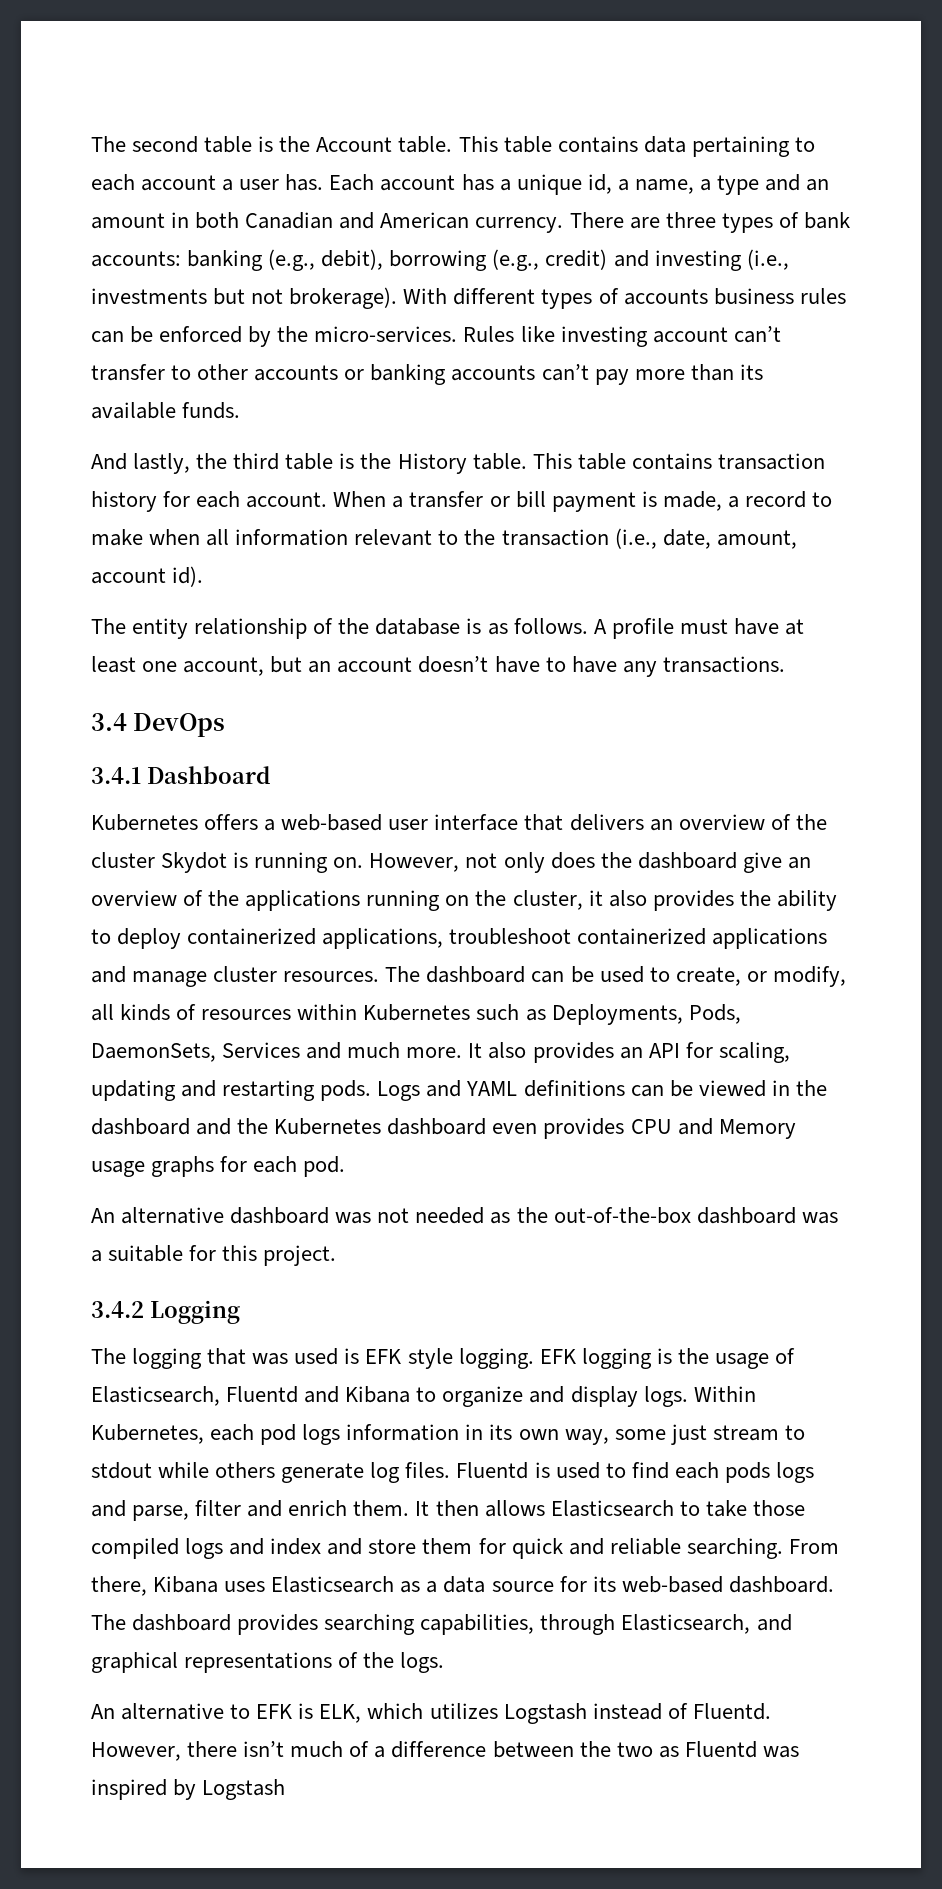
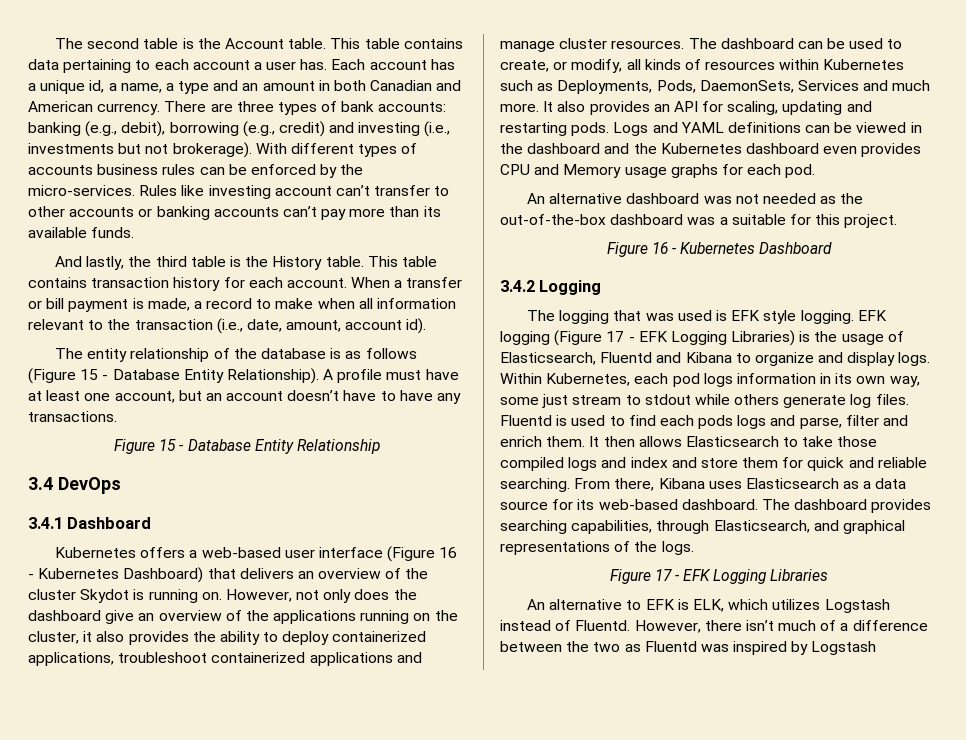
- The entity relationship of the database is as follows.
+ The entity relationship of the database is as follows (Figure 15 - Database Entity Relationship).
+ Figure 15 - Database Entity Relationship
- Kubernetes offers a web-based user interface that delivers an overview of the cluster Skydot is running on.
+ Kubernetes offers a web-based user interface (Figure 16 - Kubernetes Dashboard) that delivers an overview of the cluster Skydot is running on.
+ Figure 16 - Kubernetes Dashboard
- EFK logging is the usage of Elasticsearch, Fluentd and Kibana to organize and display logs.
+ EFK logging (Figure 17 - EFK Logging Libraries) is the usage of Elasticsearch, Fluentd and Kibana to organize and display logs.
+ Figure 17 - EFK Logging Libraries

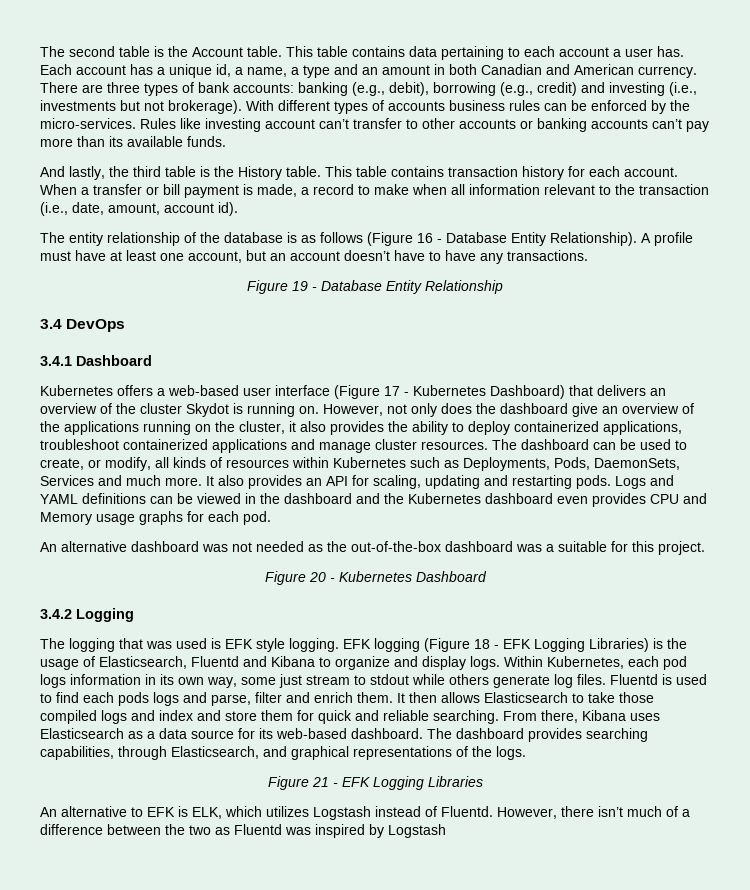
- The entity relationship of the database is as follows (Figure 15 - Database Entity Relationship).
+ The entity relationship of the database is as follows (Figure 16 - Database Entity Relationship).
- Figure 15 - Database Entity Relationship
+ Figure 19 - Database Entity Relationship
- Kubernetes offers a web-based user interface (Figure 16 - Kubernetes Dashboard) that delivers an overview of the cluster Skydot is running on.
+ Kubernetes offers a web-based user interface (Figure 17 - Kubernetes Dashboard) that delivers an overview of the cluster Skydot is running on.
- Figure 16 - Kubernetes Dashboard
+ Figure 20 - Kubernetes Dashboard
- EFK logging (Figure 17 - EFK Logging Libraries) is the usage of Elasticsearch, Fluentd and Kibana to organize and display logs.
+ EFK logging (Figure 18 - EFK Logging Libraries) is the usage of Elasticsearch, Fluentd and Kibana to organize and display logs.
- Figure 17 - EFK Logging Libraries
+ Figure 21 - EFK Logging Libraries

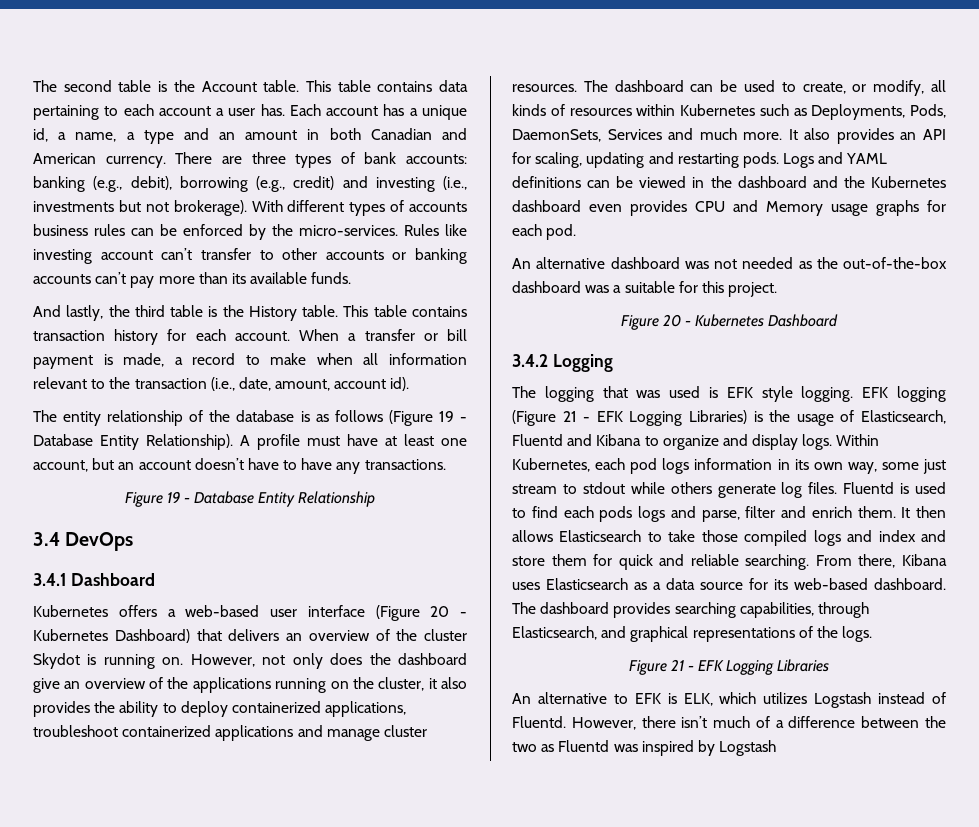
- The entity relationship of the database is as follows (Figure 16 - Database Entity Relationship).
+ The entity relationship of the database is as follows (Figure 19 - Database Entity Relationship).
- Kubernetes offers a web-based user interface (Figure 17 - Kubernetes Dashboard) that delivers an overview of the cluster Skydot is running on.
+ Kubernetes offers a web-based user interface (Figure 20 - Kubernetes Dashboard) that delivers an overview of the cluster Skydot is running on.
- EFK logging (Figure 18 - EFK Logging Libraries) is the usage of Elasticsearch, Fluentd and Kibana to organize and display logs.
+ EFK logging (Figure 21 - EFK Logging Libraries) is the usage of Elasticsearch, Fluentd and Kibana to organize and display logs.

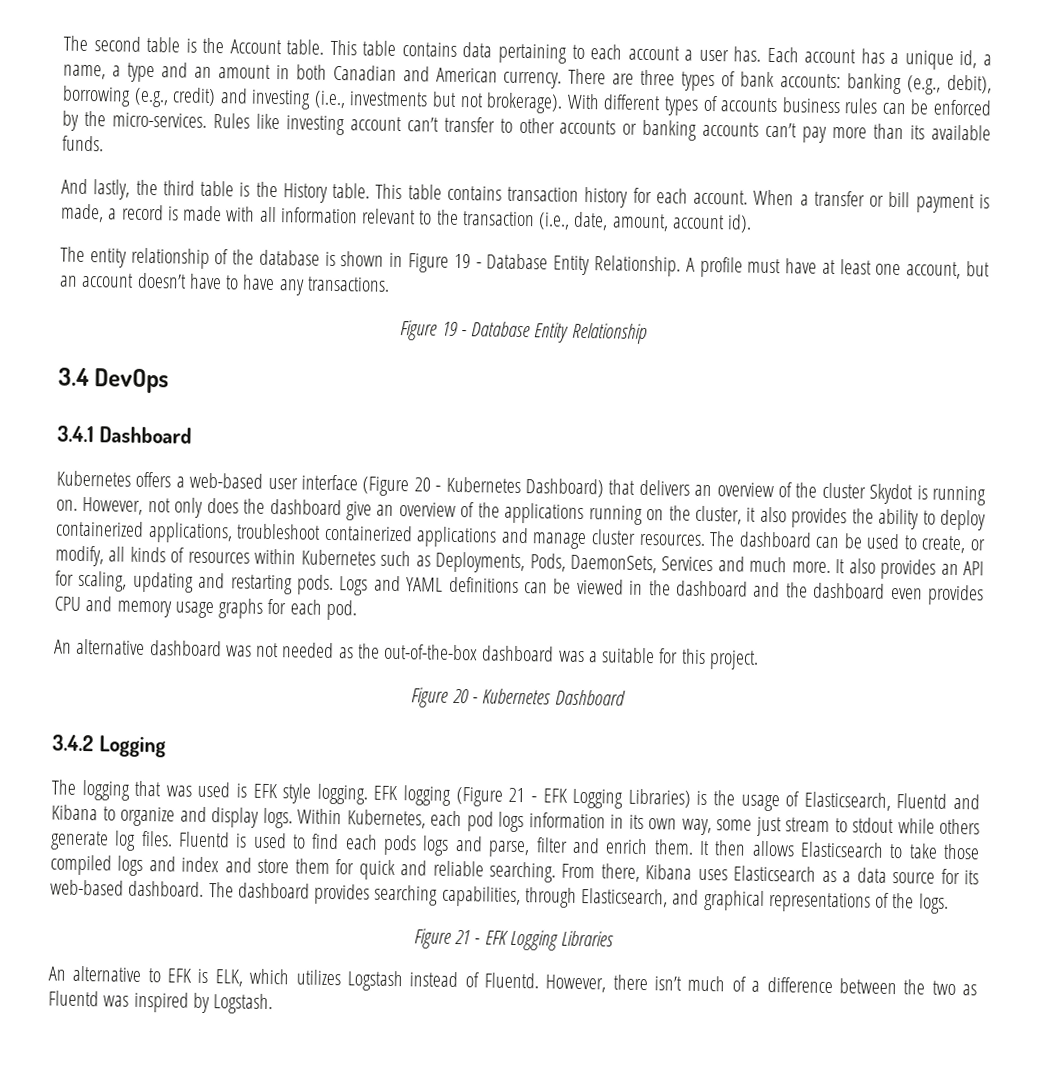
- When a transfer or bill payment is made, a record to make when all information relevant to the transaction (i.e., date, amount, account id).
+ When a transfer or bill payment is made, a record is made with all information relevant to the transaction (i.e., date, amount, account id).
- The entity relationship of the database is as follows (Figure 19 - Database Entity Relationship).
+ The entity relationship of the database is shown in Figure 19 - Database Entity Relationship.
- Logs and YAML definitions can be viewed in the dashboard and the Kubernetes dashboard even provides CPU and Memory usage graphs for each pod.
+ Logs and YAML definitions can be viewed in the dashboard and the dashboard even provides CPU and memory usage graphs for each pod.
- However, there isn’t much of a difference between the two as Fluentd was inspired by Logstash
+ However, there isn’t much of a difference between the two as Fluentd was inspired by Logstash.

